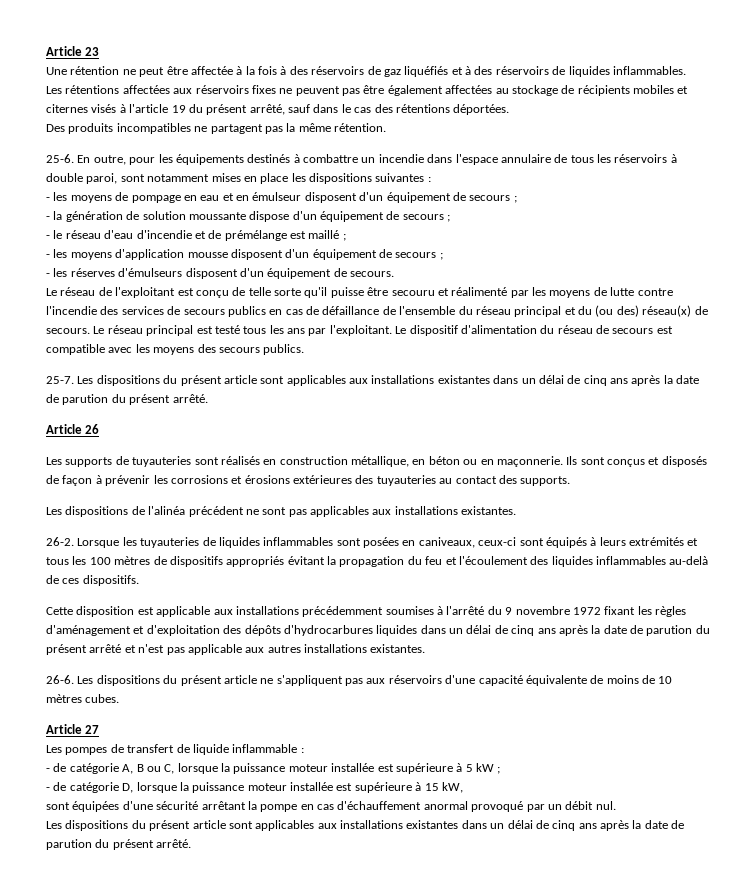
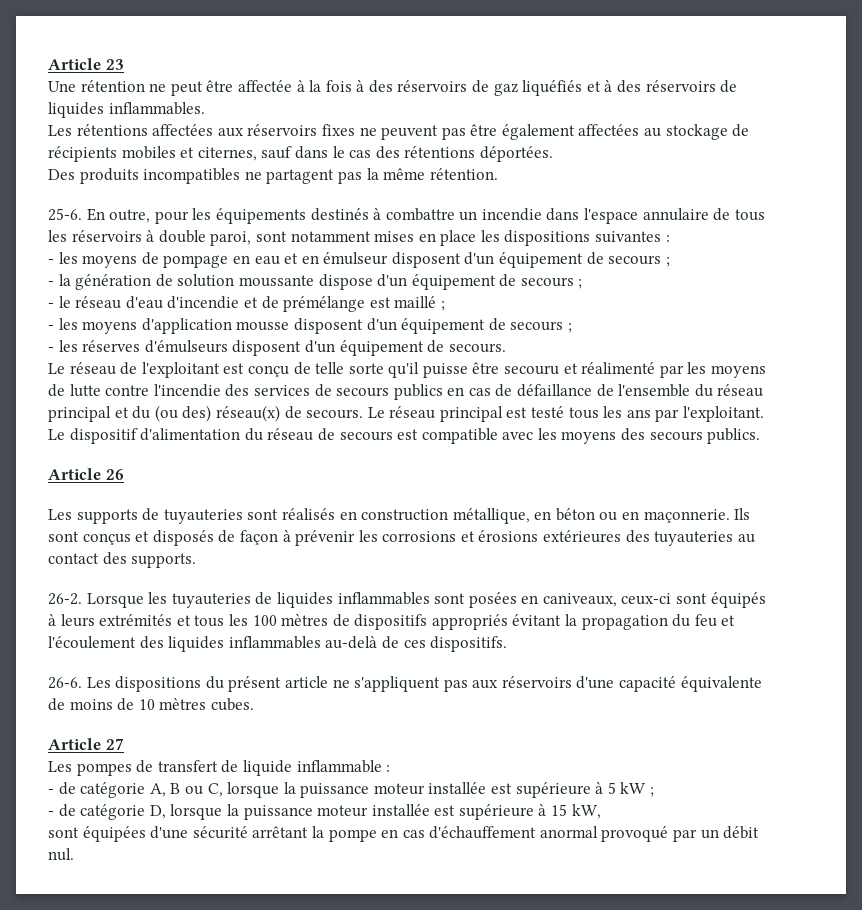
- Les rétentions affectées aux réservoirs fixes ne peuvent pas être également affectées au stockage de récipients mobiles et citernes visés à l'article 19 du présent arrêté, sauf dans le cas des rétentions déportées.
+ Les rétentions affectées aux réservoirs fixes ne peuvent pas être également affectées au stockage de récipients mobiles et citernes, sauf dans le cas des rétentions déportées.
- 25-7. Les dispositions du présent article sont applicables aux installations existantes dans un délai de cinq ans après la date de parution du présent arrêté.
- Les dispositions de l'alinéa précédent ne sont pas applicables aux installations existantes.
- Cette disposition est applicable aux installations précédemment soumises à l'arrêté du 9 novembre 1972 fixant les règles d'aménagement et d'exploitation des dépôts d'hydrocarbures liquides dans un délai de cinq ans après la date de parution du présent arrêté et n'est pas applicable aux autres installations existantes.
  sont équipées d'une sécurité arrêtant la pompe en cas d'échauffement anormal provoqué par un débit nul.
- Les dispositions du présent article sont applicables aux installations existantes dans un délai de cinq ans après la date de parution du présent arrêté.

